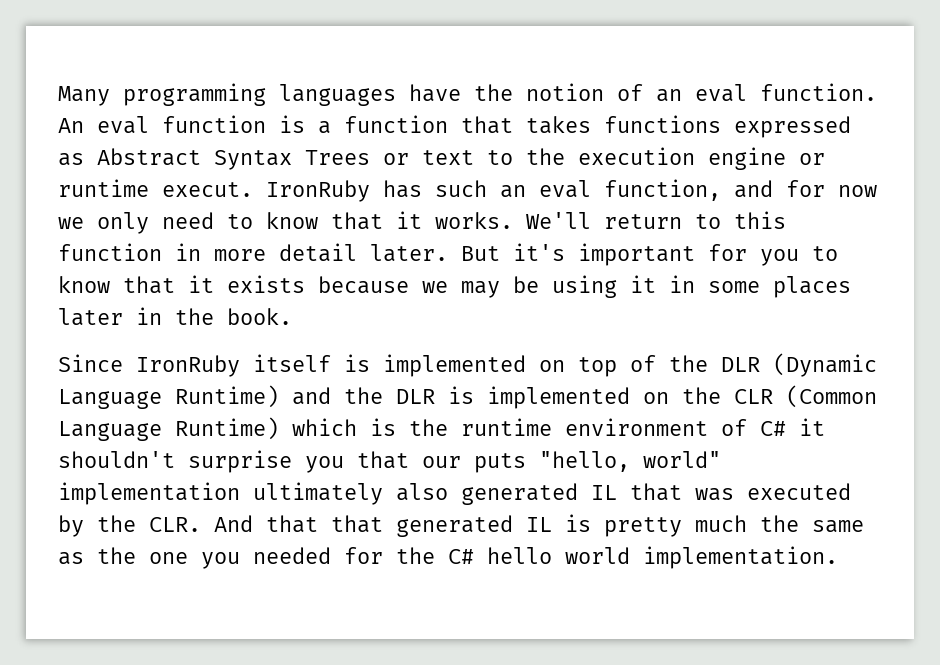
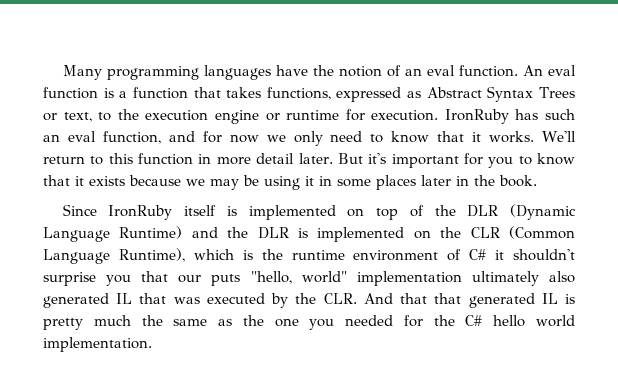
- An eval function is a function that takes functions expressed as Abstract Syntax Trees or text to the execution engine or runtime execut.
+ An eval function is a function that takes functions, expressed as Abstract Syntax Trees or text, to the execution engine or runtime for execution.
- Since IronRuby itself is implemented on top of the DLR (Dynamic Language Runtime) and the DLR is implemented on the CLR (Common Language Runtime) which is the runtime environment of C# it shouldn't surprise you that our puts "hello, world" implementation ultimately also generated IL that was executed by the CLR. And that that generated IL is pretty much the same as the one you needed for the C# hello world implementation.
+ Since IronRuby itself is implemented on top of the DLR (Dynamic Language Runtime) and the DLR is implemented on the CLR (Common Language Runtime), which is the runtime environment of C# it shouldn't surprise you that our puts "hello, world" implementation ultimately also generated IL that was executed by the CLR. And that that generated IL is pretty much the same as the one you needed for the C# hello world implementation.

